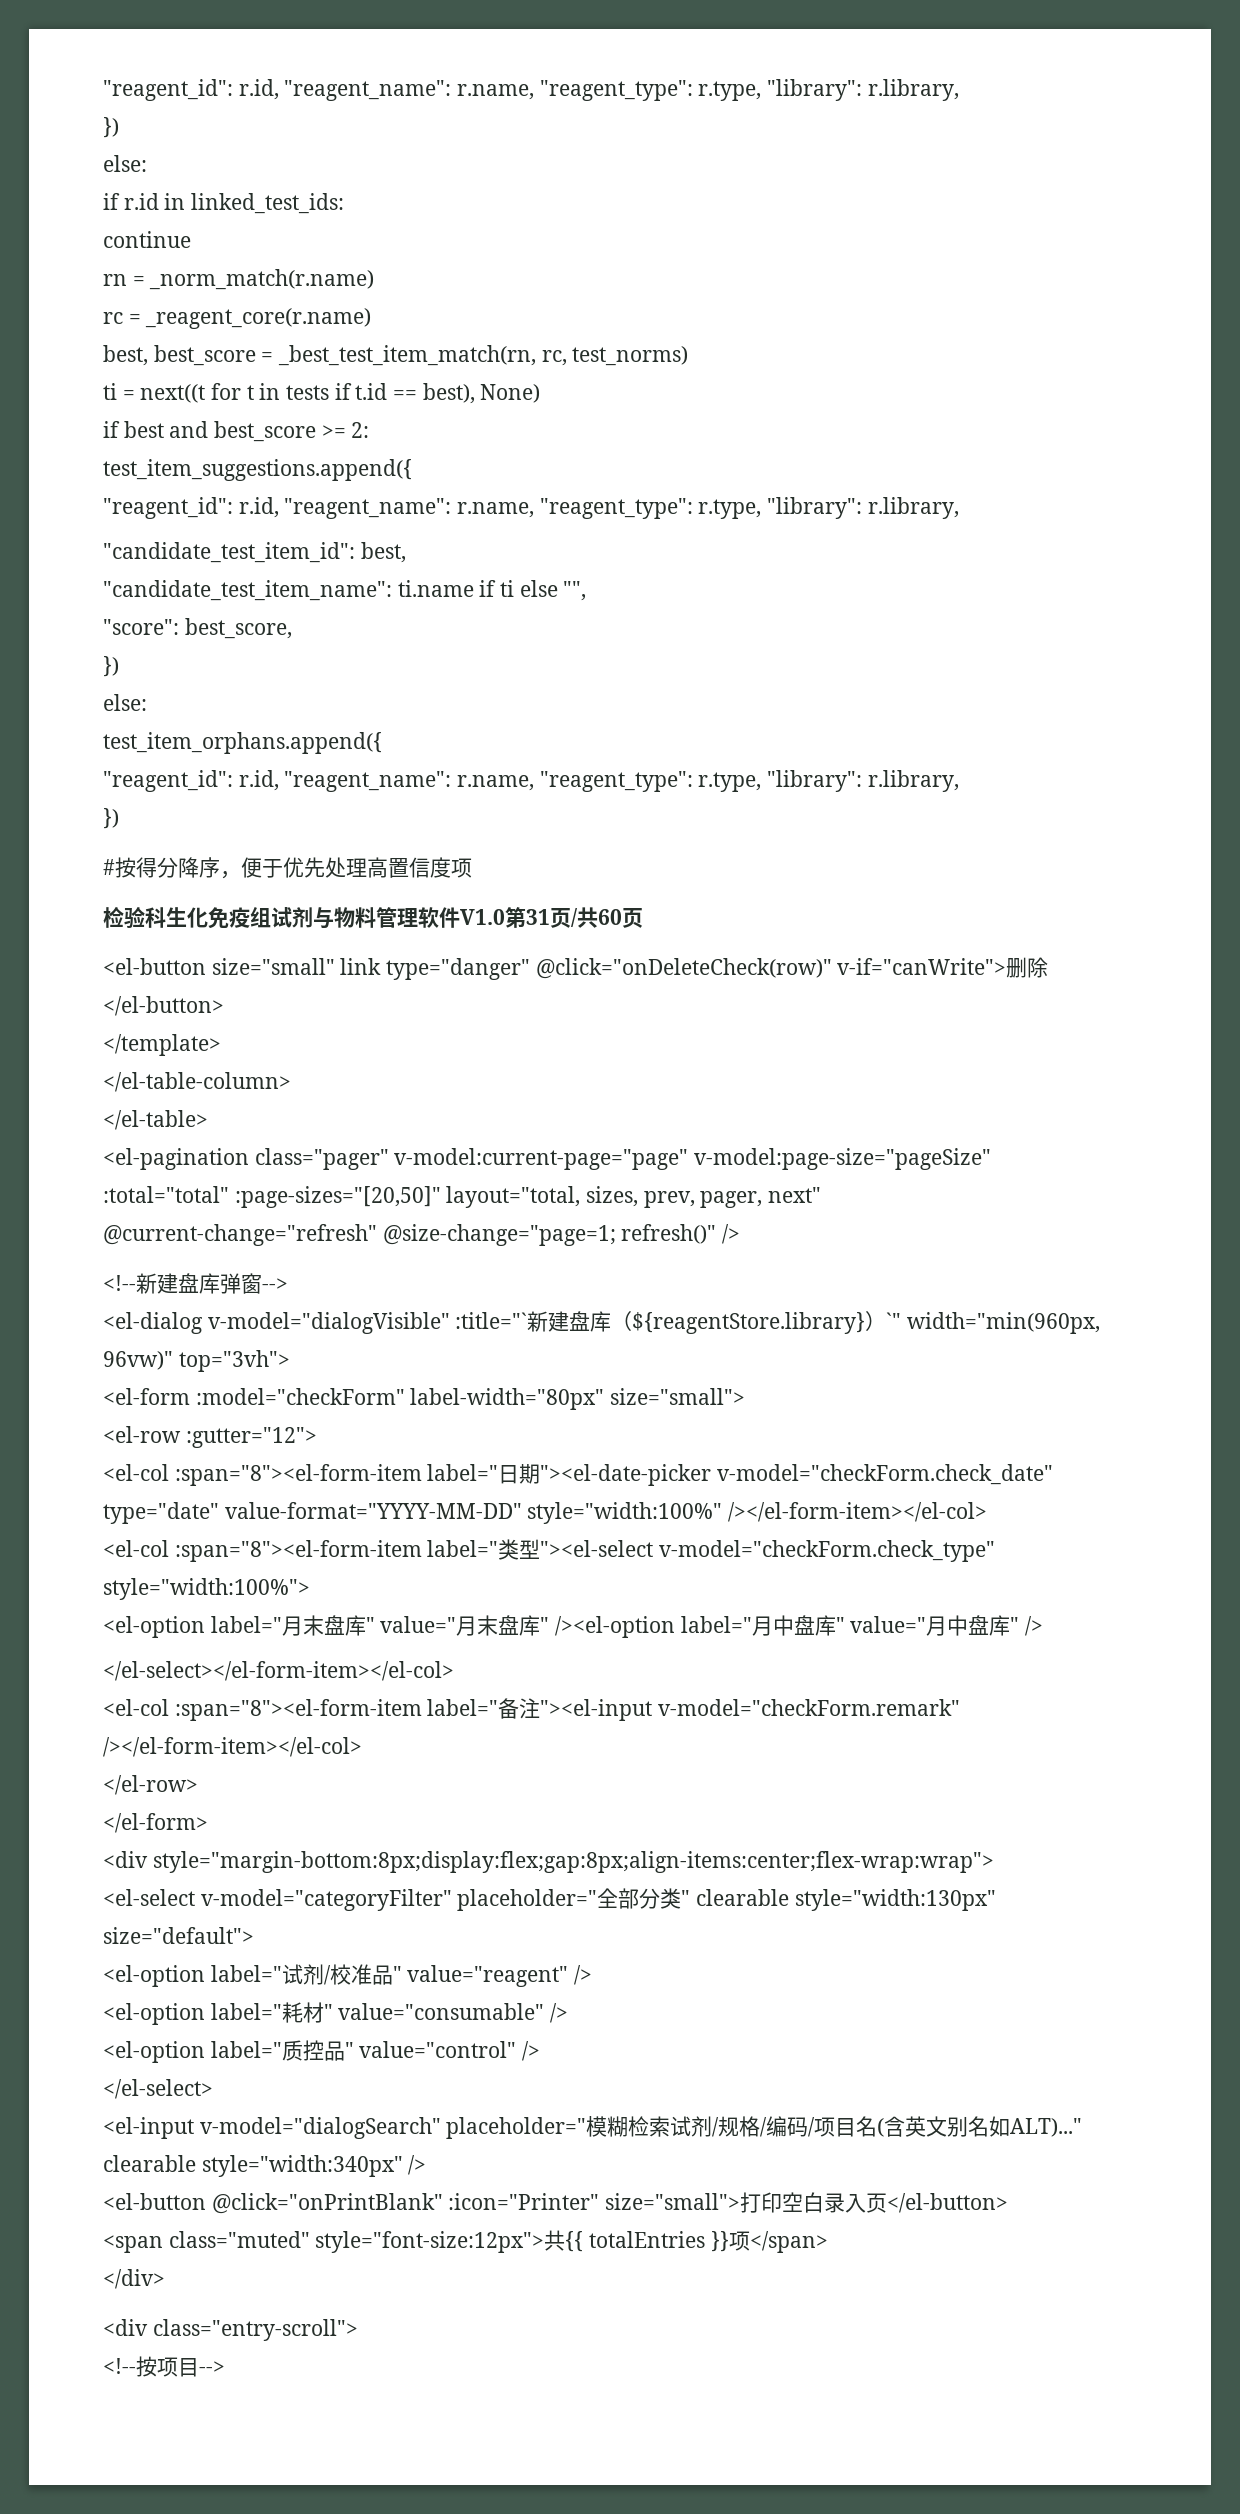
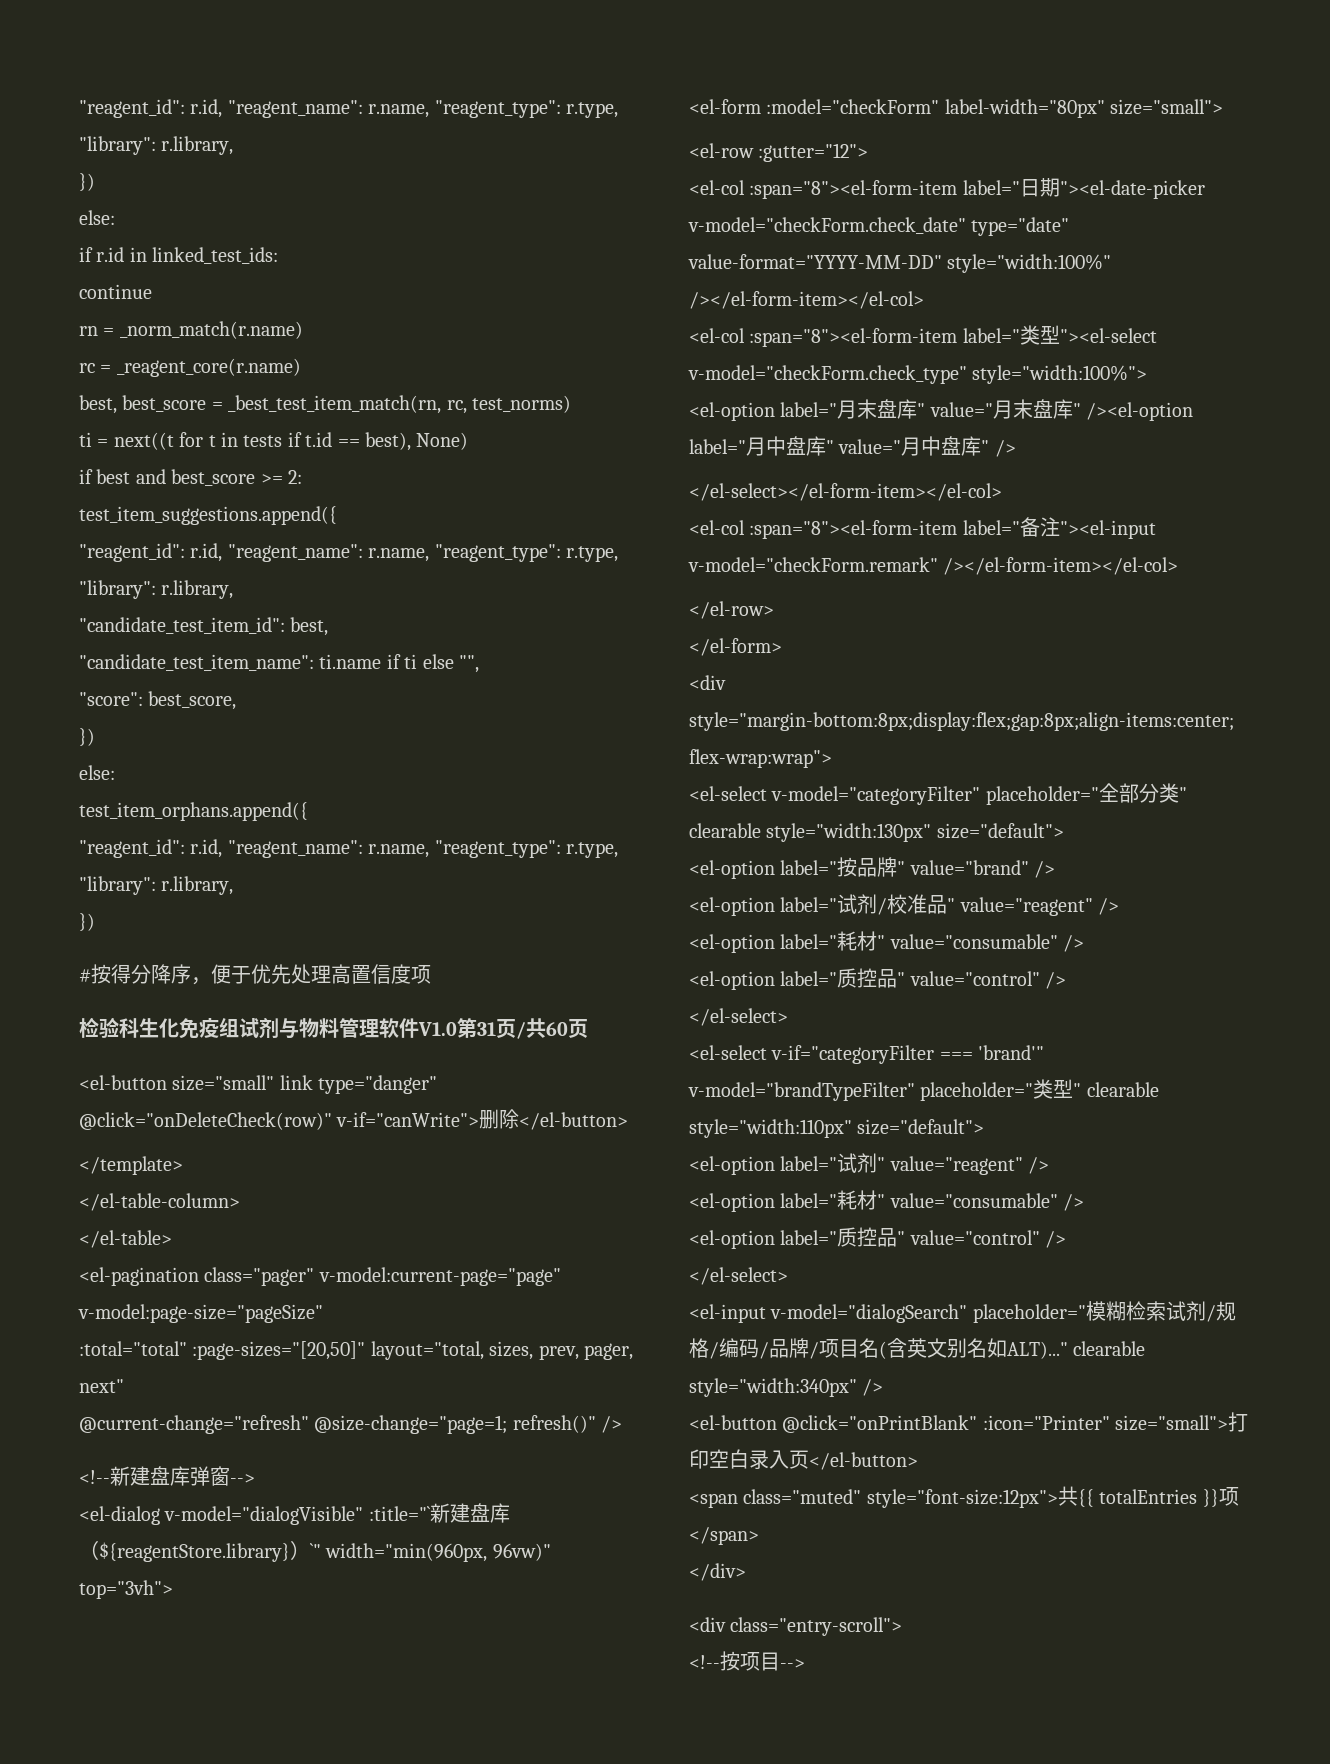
+ <el-option label="按品牌" value="brand" />
+ <el-select v-if="categoryFilter === 'brand'" v-model="brandTypeFilter" placeholder="类型" clearable style="width:110px" size="default">
+ <el-option label="试剂" value="reagent" />
+ <el-option label="耗材" value="consumable" />
+ <el-option label="质控品" value="control" />
+ </el-select>
- <el-input v-model="dialogSearch" placeholder="模糊检索试剂/规格/编码/项目名(含英文别名如ALT)..." clearable style="width:340px" />
+ <el-input v-model="dialogSearch" placeholder="模糊检索试剂/规格/编码/品牌/项目名(含英文别名如ALT)..." clearable style="width:340px" />

